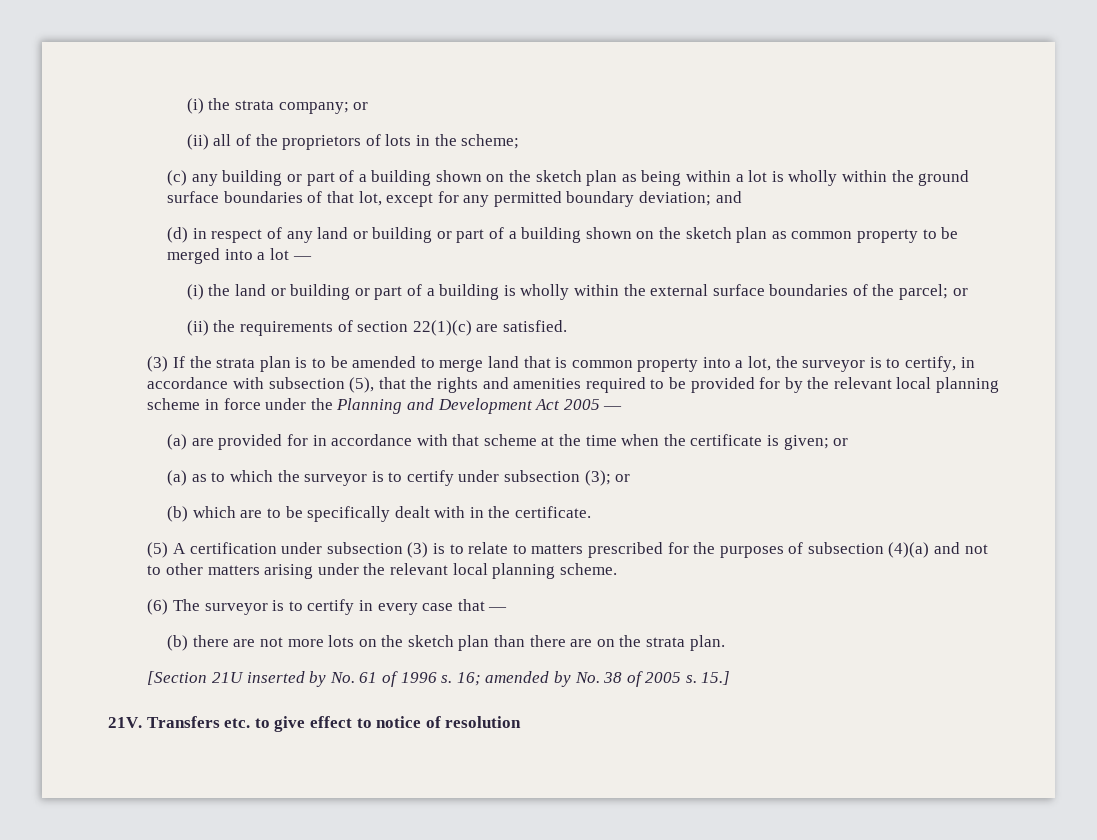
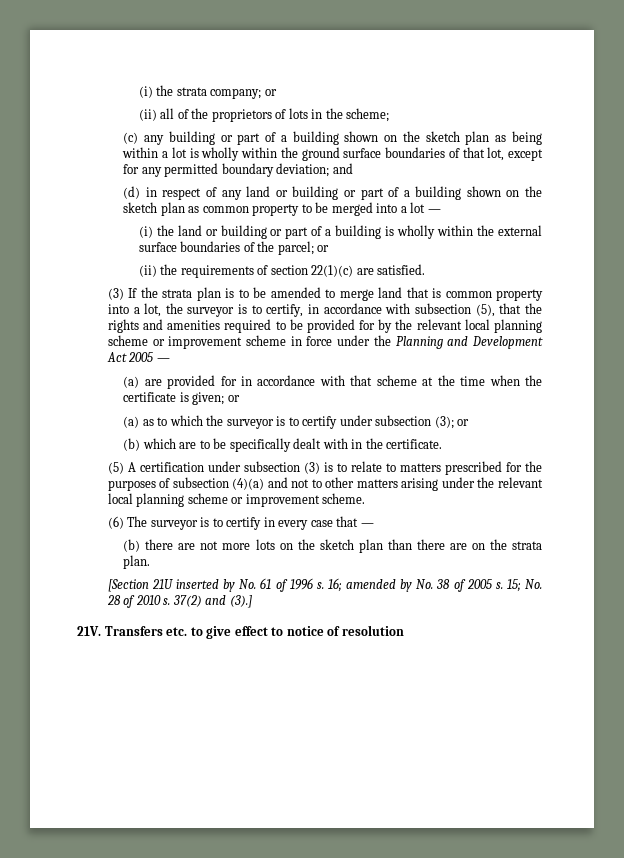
- (3) If the strata plan is to be amended to merge land that is common property into a lot, the surveyor is to certify, in accordance with subsection (5), that the rights and amenities required to be provided for by the relevant local planning scheme in force under the Planning and Development Act 2005 —
+ (3) If the strata plan is to be amended to merge land that is common property into a lot, the surveyor is to certify, in accordance with subsection (5), that the rights and amenities required to be provided for by the relevant local planning scheme or improvement scheme in force under the Planning and Development Act 2005 —
- (5) A certification under subsection (3) is to relate to matters prescribed for the purposes of subsection (4)(a) and not to other matters arising under the relevant local planning scheme.
+ (5) A certification under subsection (3) is to relate to matters prescribed for the purposes of subsection (4)(a) and not to other matters arising under the relevant local planning scheme or improvement scheme.
- 15.]
+ 15; No. 28 of 2010 s. 37(2) and (3).]

